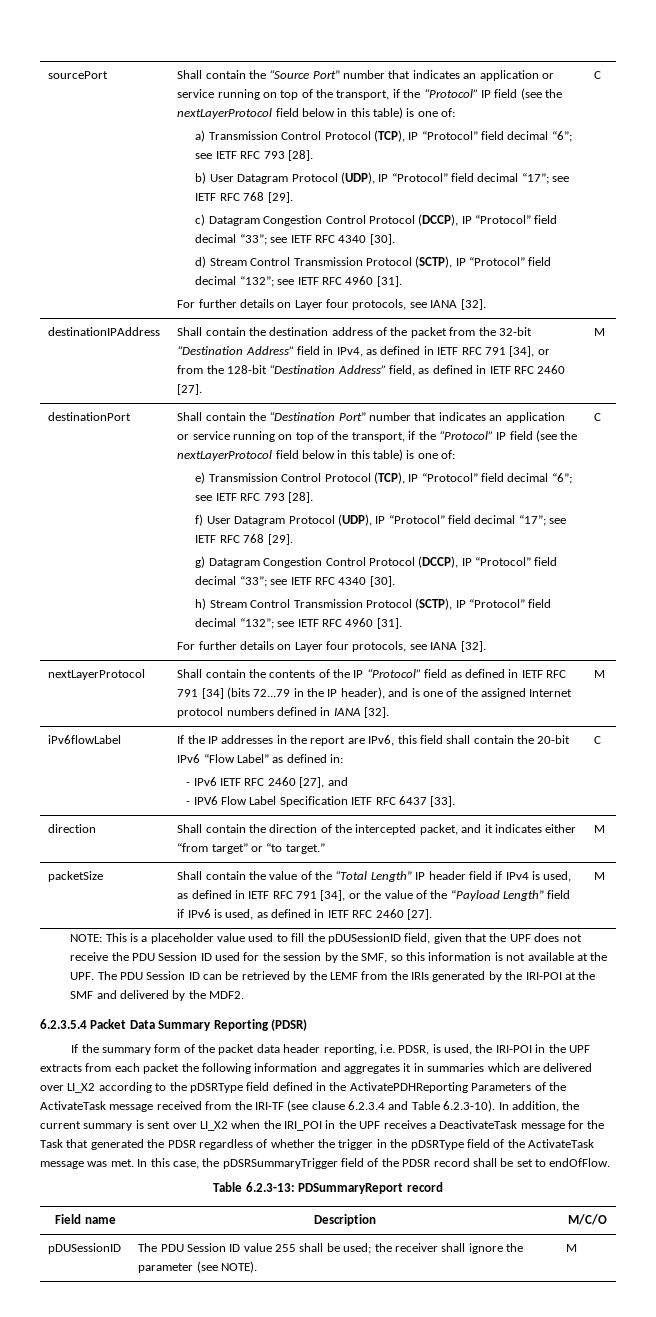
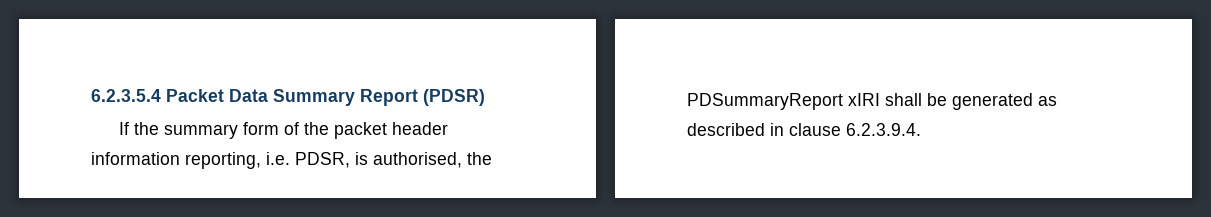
- sourcePort | Shall contain the “Source Port” number that indicates an application or service running on top of the transport, if the “Protocol” IP field (see the nextLayerProtocol field below in this table) is one of:
- a) Transmission Control Protocol (TCP), IP “Protocol” field decimal “6”; see IETF RFC 793 [28].
- b) User Datagram Protocol (UDP), IP “Protocol” field decimal “17”; see IETF RFC 768 [29].
- c) Datagram Congestion Control Protocol (DCCP), IP “Protocol” field decimal “33”; see IETF RFC 4340 [30].
- d) Stream Control Transmission Protocol (SCTP), IP “Protocol” field decimal “132”; see IETF RFC 4960 [31].
- For further details on Layer four protocols, see IANA [32]. | C
- destinationIPAddress | Shall contain the destination address of the packet from the 32-bit “Destination Address” field in IPv4, as defined in IETF RFC 791 [34], or from the 128-bit “Destination Address” field, as defined in IETF RFC 2460 [27]. | M
- destinationPort | Shall contain the “Destination Port” number that indicates an application or service running on top of the transport, if the “Protocol” IP field (see the nextLayerProtocol field below in this table) is one of:
- e) Transmission Control Protocol (TCP), IP “Protocol” field decimal “6”; see IETF RFC 793 [28].
- f) User Datagram Protocol (UDP), IP “Protocol” field decimal “17”; see IETF RFC 768 [29].
- g) Datagram Congestion Control Protocol (DCCP), IP “Protocol” field decimal “33”; see IETF RFC 4340 [30].
- h) Stream Control Transmission Protocol (SCTP), IP “Protocol” field decimal “132”; see IETF RFC 4960 [31].
- For further details on Layer four protocols, see IANA [32]. | C
- nextLayerProtocol | Shall contain the contents of the IP “Protocol” field as defined in IETF RFC 791 [34] (bits 72...79 in the IP header), and is one of the assigned Internet protocol numbers defined in IANA [32]. | M
- iPv6flowLabel | If the IP addresses in the report are IPv6, this field shall contain the 20-bit IPv6 “Flow Label” as defined in:
- - IPv6 IETF RFC 2460 [27], and
- - IPV6 Flow Label Specification IETF RFC 6437 [33]. | C
- direction | Shall contain the direction of the intercepted packet, and it indicates either “from target” or “to target.” | M
- packetSize | Shall contain the value of the “Total Length” IP header field if IPv4 is used, as defined in IETF RFC 791 [34], or the value of the “Payload Length” field if IPv6 is used, as defined in IETF RFC 2460 [27]. | M
- NOTE: This is a placeholder value used to fill the pDUSessionID field, given that the UPF does not receive the PDU Session ID used for the session by the SMF, so this information is not available at the UPF. The PDU Session ID can be retrieved by the LEMF from the IRIs generated by the IRI-POI at the SMF and delivered by the MDF2.
- 6.2.3.5.4 Packet Data Summary Reporting (PDSR)
+ 6.2.3.5.4 Packet Data Summary Report (PDSR)
- If the summary form of the packet data header reporting, i.e. PDSR, is used, the IRI-POI in the UPF extracts from each packet the following information and aggregates it in summaries which are delivered over LI_X2 according to the pDSRType field defined in the ActivatePDHReporting Parameters of the ActivateTask message received from the IRI-TF (see clause 6.2.3.4 and Table 6.2.3-10). In addition, the current summary is sent over LI_X2 when the IRI_POI in the UPF receives a DeactivateTask message for the Task that generated the PDSR regardless of whether the trigger in the pDSRType field of the ActivateTask message was met. In this case, the pDSRSummaryTrigger field of the PDSR record shall be set to endOfFlow.
- Table 6.2.3-13: PDSummaryReport record
- Field name | Description | M/C/O
- pDUSessionID | The PDU Session ID value 255 shall be used; the receiver shall ignore the parameter (see NOTE). | M
+ If the summary form of the packet header information reporting, i.e. PDSR, is authorised, the PDSummaryReport xIRI shall be generated as described in clause 6.2.3.9.4.

